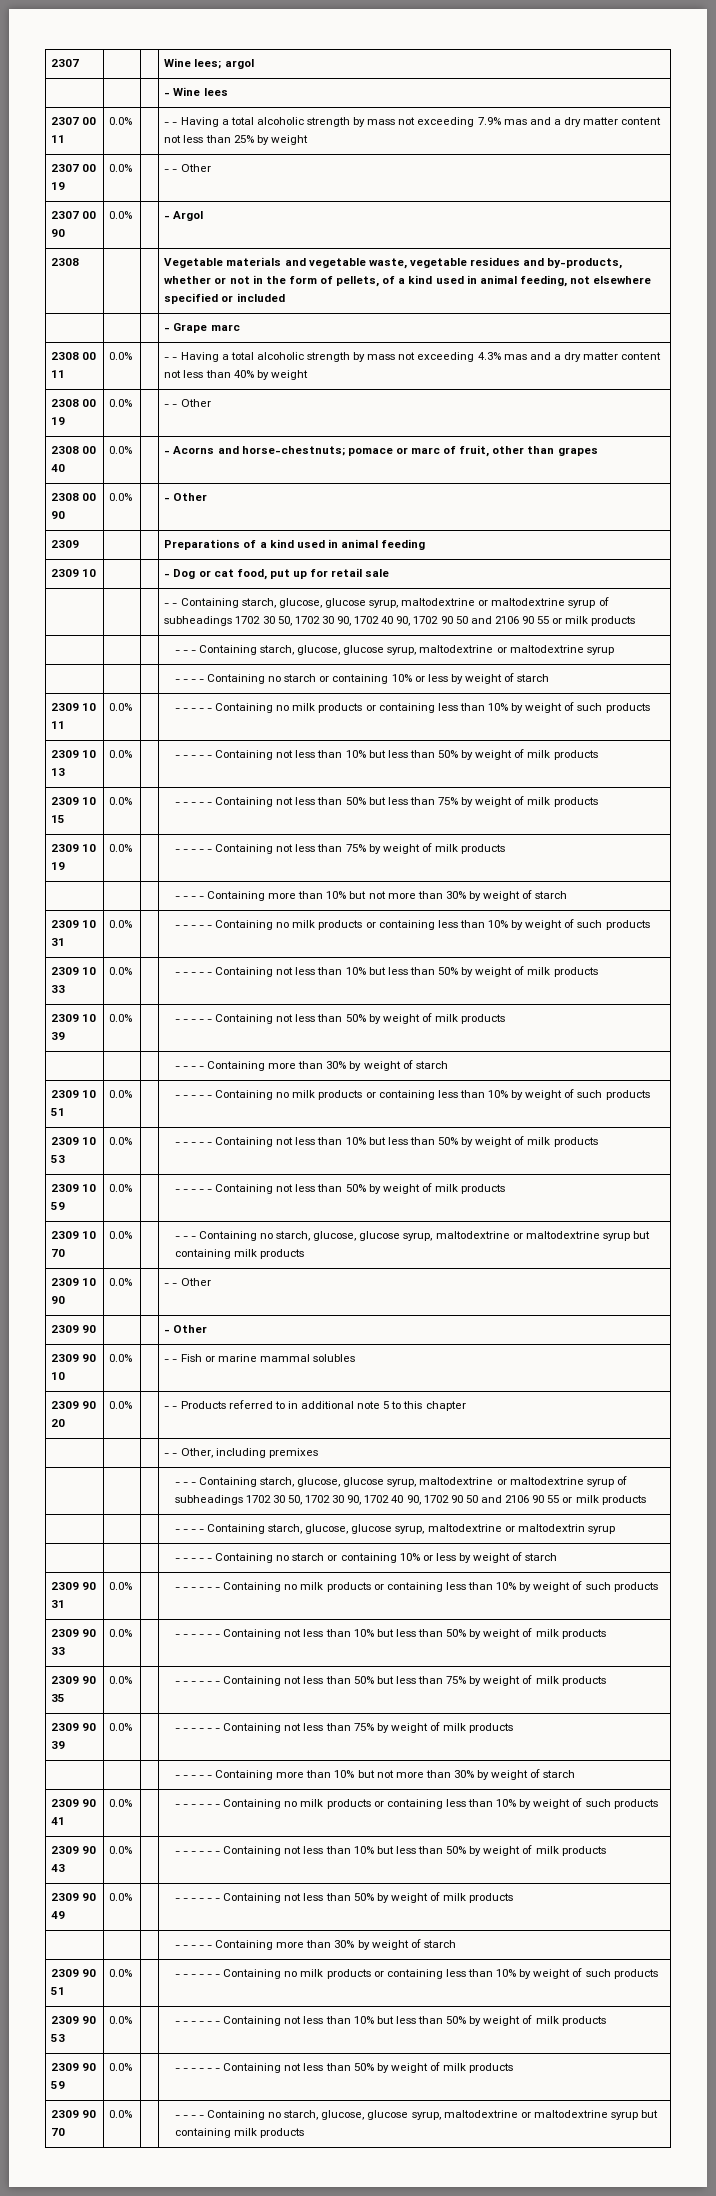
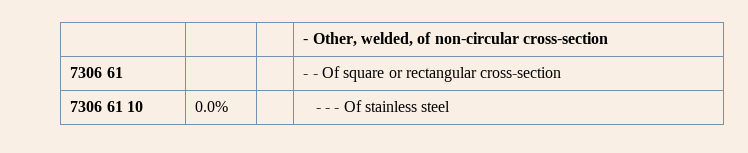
- 2307 | | | Wine lees; argol
- | | | - Wine lees
- 2307 00 11 | 0.0% | | - - Having a total alcoholic strength by mass not exceeding 7.9% mas and a dry matter content not less than 25% by weight
- 2307 00 19 | 0.0% | | - - Other
- 2307 00 90 | 0.0% | | - Argol
- 2308 | | | Vegetable materials and vegetable waste, vegetable residues and by-products, whether or not in the form of pellets, of a kind used in animal feeding, not elsewhere specified or included
- | | | - Grape marc
- 2308 00 11 | 0.0% | | - - Having a total alcoholic strength by mass not exceeding 4.3% mas and a dry matter content not less than 40% by weight
- 2308 00 19 | 0.0% | | - - Other
- 2308 00 40 | 0.0% | | - Acorns and horse-chestnuts; pomace or marc of fruit, other than grapes
- 2308 00 90 | 0.0% | | - Other
- 2309 | | | Preparations of a kind used in animal feeding
- 2309 10 | | | - Dog or cat food, put up for retail sale
- | | | - - Containing starch, glucose, glucose syrup, maltodextrine or maltodextrine syrup of subheadings 1702 30 50, 1702 30 90, 1702 40 90, 1702 90 50 and 2106 90 55 or milk products
- | | | - - - Containing starch, glucose, glucose syrup, maltodextrine or maltodextrine syrup
- | | | - - - - Containing no starch or containing 10% or less by weight of starch
- 2309 10 11 | 0.0% | | - - - - - Containing no milk products or containing less than 10% by weight of such products
- 2309 10 13 | 0.0% | | - - - - - Containing not less than 10% but less than 50% by weight of milk products
- 2309 10 15 | 0.0% | | - - - - - Containing not less than 50% but less than 75% by weight of milk products
- 2309 10 19 | 0.0% | | - - - - - Containing not less than 75% by weight of milk products
- | | | - - - - Containing more than 10% but not more than 30% by weight of starch
- 2309 10 31 | 0.0% | | - - - - - Containing no milk products or containing less than 10% by weight of such products
- 2309 10 33 | 0.0% | | - - - - - Containing not less than 10% but less than 50% by weight of milk products
- 2309 10 39 | 0.0% | | - - - - - Containing not less than 50% by weight of milk products
- | | | - - - - Containing more than 30% by weight of starch
- 2309 10 51 | 0.0% | | - - - - - Containing no milk products or containing less than 10% by weight of such products
- 2309 10 53 | 0.0% | | - - - - - Containing not less than 10% but less than 50% by weight of milk products
- 2309 10 59 | 0.0% | | - - - - - Containing not less than 50% by weight of milk products
- 2309 10 70 | 0.0% | | - - - Containing no starch, glucose, glucose syrup, maltodextrine or maltodextrine syrup but containing milk products
- 2309 10 90 | 0.0% | | - - Other
- 2309 90 | | | - Other
- 2309 90 10 | 0.0% | | - - Fish or marine mammal solubles
- 2309 90 20 | 0.0% | | - - Products referred to in additional note 5 to this chapter
- | | | - - Other, including premixes
- | | | - - - Containing starch, glucose, glucose syrup, maltodextrine or maltodextrine syrup of subheadings 1702 30 50, 1702 30 90, 1702 40 90, 1702 90 50 and 2106 90 55 or milk products
- | | | - - - - Containing starch, glucose, glucose syrup, maltodextrine or maltodextrin syrup
- | | | - - - - - Containing no starch or containing 10% or less by weight of starch
- 2309 90 31 | 0.0% | | - - - - - - Containing no milk products or containing less than 10% by weight of such products
- 2309 90 33 | 0.0% | | - - - - - - Containing not less than 10% but less than 50% by weight of milk products
- 2309 90 35 | 0.0% | | - - - - - - Containing not less than 50% but less than 75% by weight of milk products
- 2309 90 39 | 0.0% | | - - - - - - Containing not less than 75% by weight of milk products
- | | | - - - - - Containing more than 10% but not more than 30% by weight of starch
- 2309 90 41 | 0.0% | | - - - - - - Containing no milk products or containing less than 10% by weight of such products
- 2309 90 43 | 0.0% | | - - - - - - Containing not less than 10% but less than 50% by weight of milk products
- 2309 90 49 | 0.0% | | - - - - - - Containing not less than 50% by weight of milk products
- | | | - - - - - Containing more than 30% by weight of starch
- 2309 90 51 | 0.0% | | - - - - - - Containing no milk products or containing less than 10% by weight of such products
- 2309 90 53 | 0.0% | | - - - - - - Containing not less than 10% but less than 50% by weight of milk products
- 2309 90 59 | 0.0% | | - - - - - - Containing not less than 50% by weight of milk products
- 2309 90 70 | 0.0% | | - - - - Containing no starch, glucose, glucose syrup, maltodextrine or maltodextrine syrup but containing milk products
+ | | | - Other, welded, of non-circular cross-section
+ 7306 61 | | | - - Of square or rectangular cross-section
+ 7306 61 10 | 0.0% | | - - - Of stainless steel

